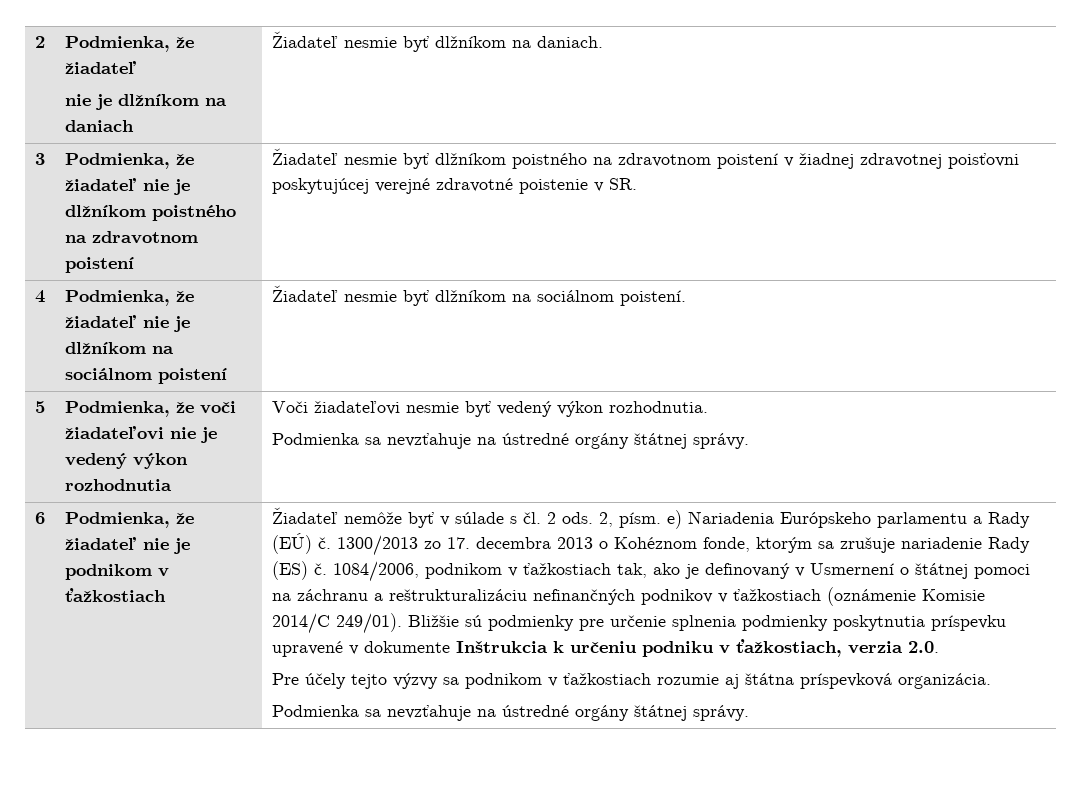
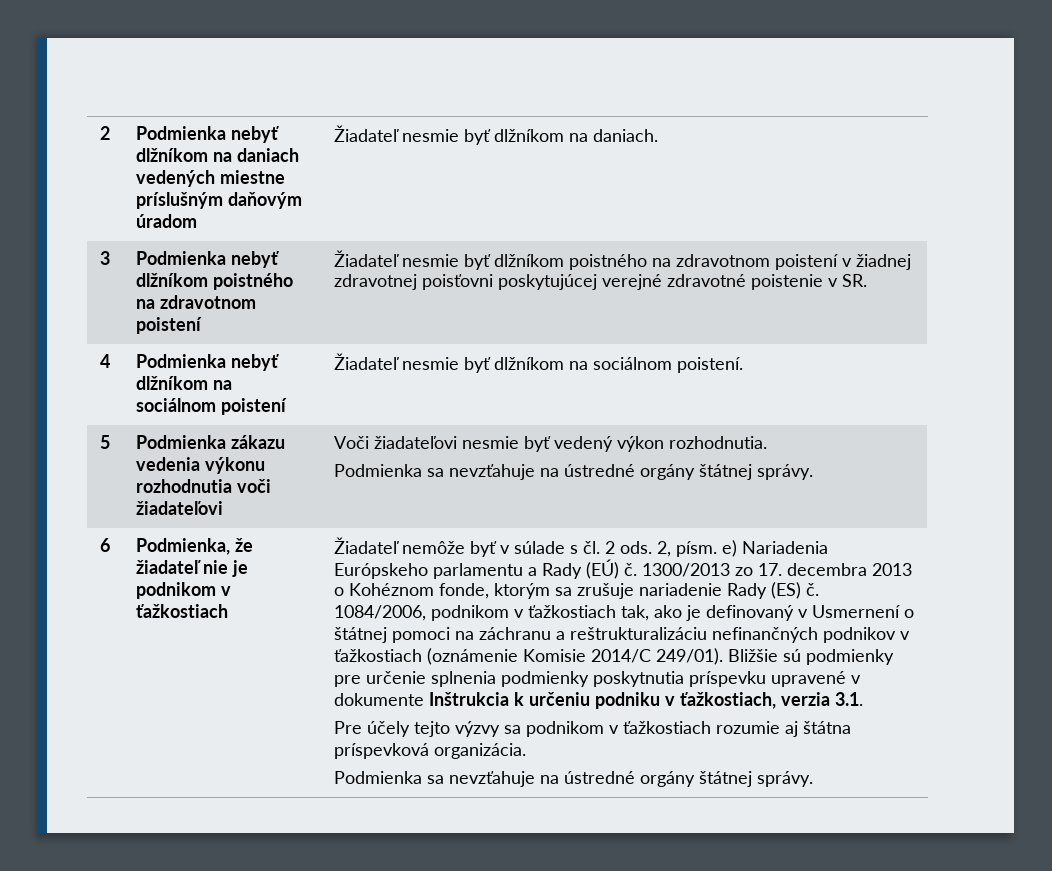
- 2 | Podmienka, že žiadateľ
- nie je dlžníkom na daniach | Žiadateľ nesmie byť dlžníkom na daniach.
+ 2 | Podmienka nebyť dlžníkom na daniach vedených miestne príslušným daňovým úradom | Žiadateľ nesmie byť dlžníkom na daniach.
- 3 | Podmienka, že žiadateľ nie je dlžníkom poistného na zdravotnom poistení | Žiadateľ nesmie byť dlžníkom poistného na zdravotnom poistení v žiadnej zdravotnej poisťovni poskytujúcej verejné zdravotné poistenie v SR.
+ 3 | Podmienka nebyť dlžníkom poistného na zdravotnom poistení | Žiadateľ nesmie byť dlžníkom poistného na zdravotnom poistení v žiadnej zdravotnej poisťovni poskytujúcej verejné zdravotné poistenie v SR.
- 4 | Podmienka, že žiadateľ nie je dlžníkom na sociálnom poistení | Žiadateľ nesmie byť dlžníkom na sociálnom poistení.
+ 4 | Podmienka nebyť dlžníkom na sociálnom poistení | Žiadateľ nesmie byť dlžníkom na sociálnom poistení.
- 5 | Podmienka, že voči žiadateľovi nie je vedený výkon rozhodnutia | Voči žiadateľovi nesmie byť vedený výkon rozhodnutia.
+ 5 | Podmienka zákazu vedenia výkonu rozhodnutia voči žiadateľovi | Voči žiadateľovi nesmie byť vedený výkon rozhodnutia.
- Bližšie sú podmienky pre určenie splnenia podmienky poskytnutia príspevku upravené v dokumente Inštrukcia k určeniu podniku v ťažkostiach, verzia 2.0.
+ Bližšie sú podmienky pre určenie splnenia podmienky poskytnutia príspevku upravené v dokumente Inštrukcia k určeniu podniku v ťažkostiach, verzia 3.1.

